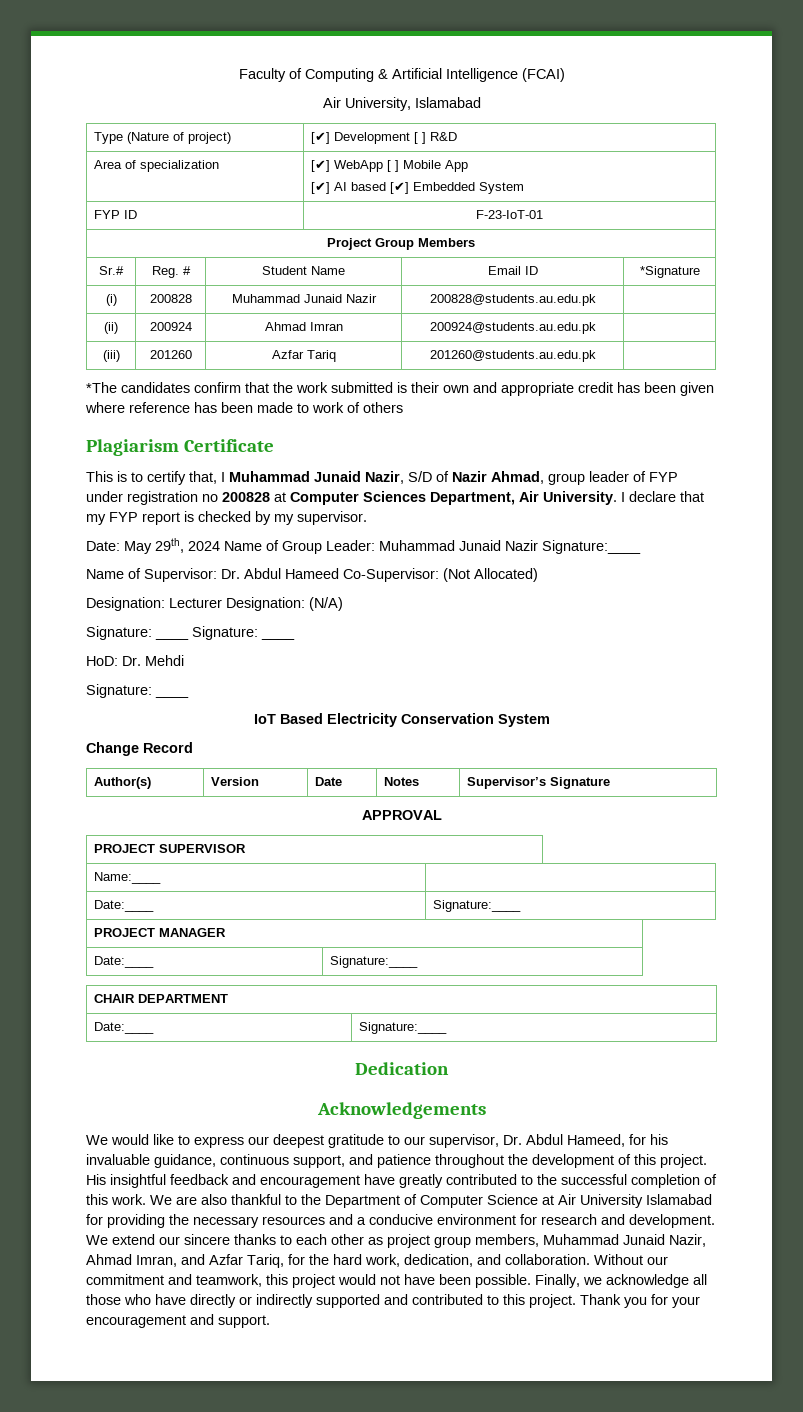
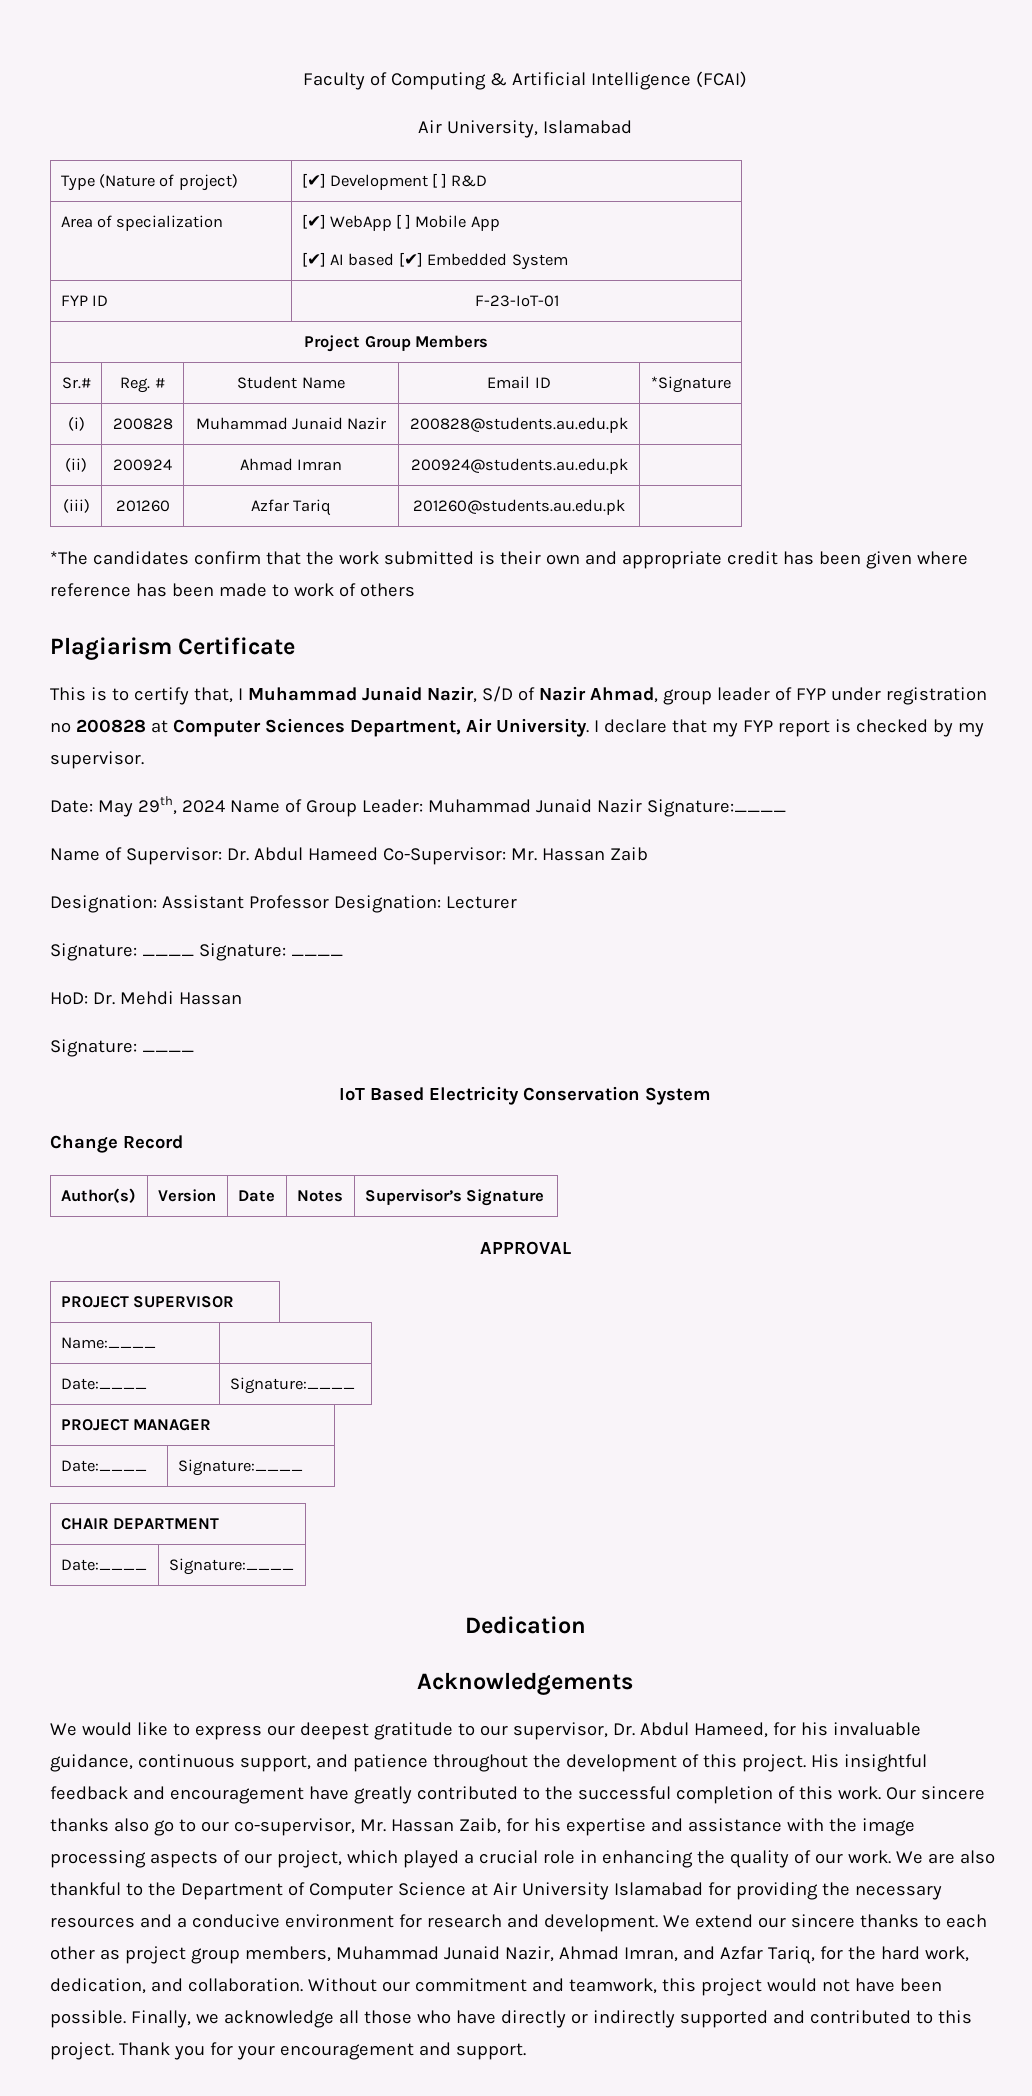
- Name of Supervisor: Dr. Abdul Hameed Co-Supervisor: (Not Allocated)
- Designation: Lecturer Designation: (N/A)
+ Name of Supervisor: Dr. Abdul Hameed Co-Supervisor: Mr. Hassan Zaib
+ Designation: Assistant Professor Designation: Lecturer
- HoD: Dr. Mehdi
+ HoD: Dr. Mehdi Hassan
+ Our sincere thanks also go to our co-supervisor, Mr. Hassan Zaib, for his expertise and assistance with the image processing aspects of our project, which played a crucial role in enhancing the quality of our work.

